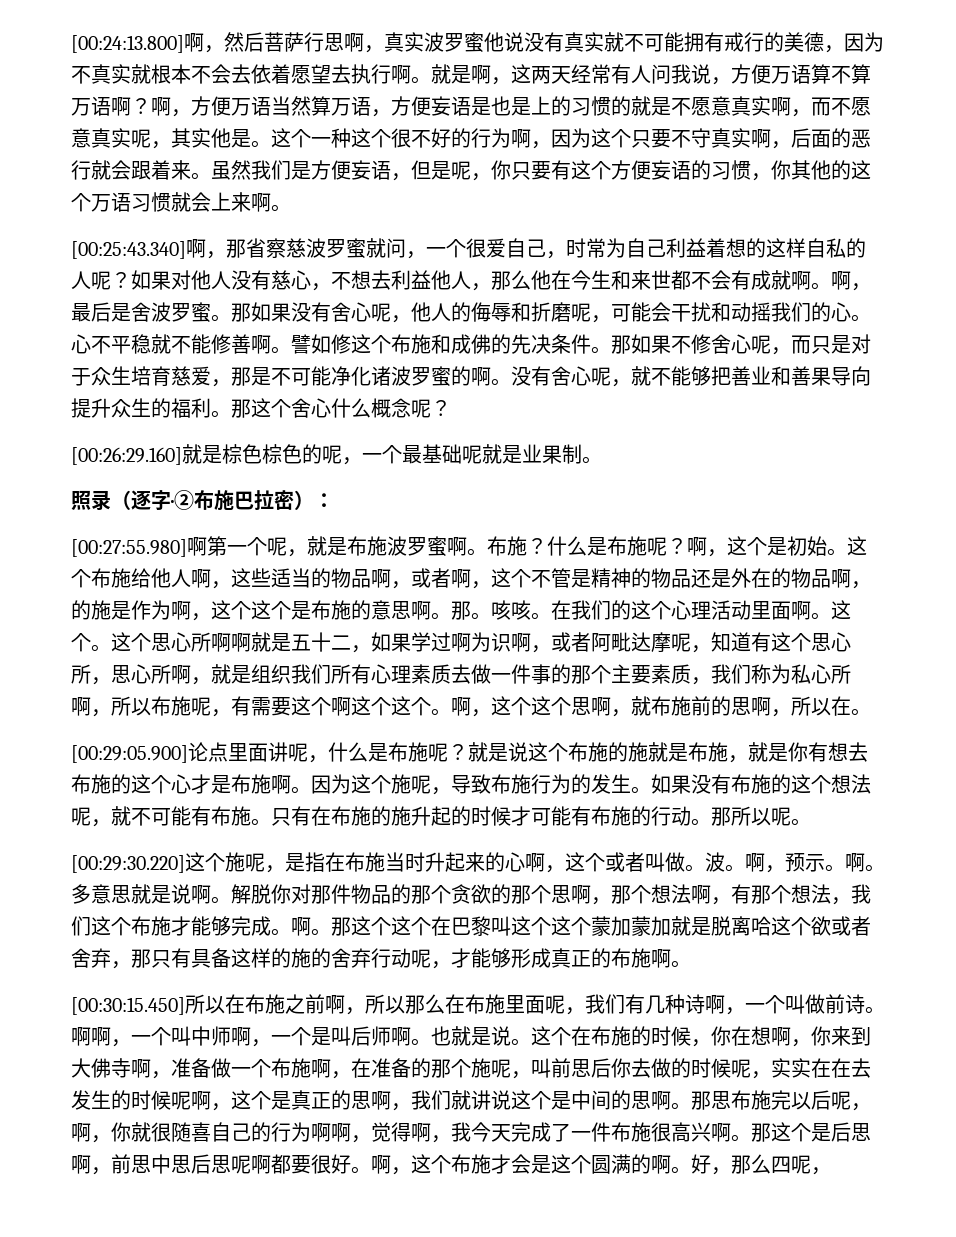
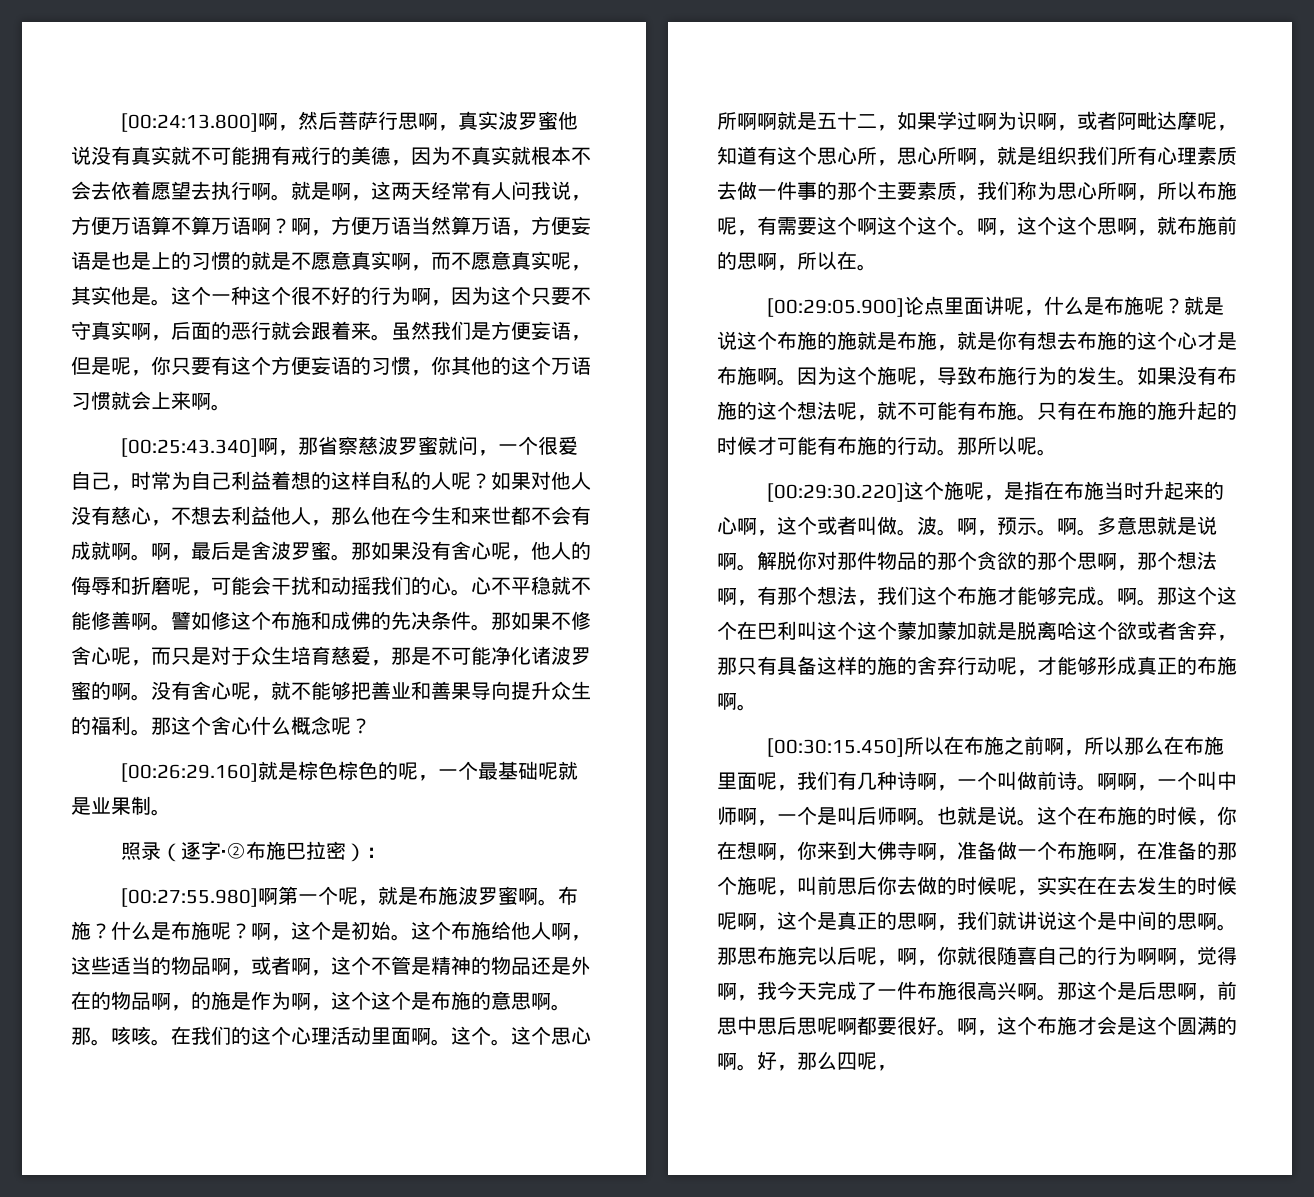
- 这个思心所啊啊就是五十二，如果学过啊为识啊，或者阿毗达摩呢，知道有这个思心所，思心所啊，就是组织我们所有心理素质去做一件事的那个主要素质，我们称为私心所啊，所以布施呢，有需要这个啊这个这个。
+ 这个思心所啊啊就是五十二，如果学过啊为识啊，或者阿毗达摩呢，知道有这个思心所，思心所啊，就是组织我们所有心理素质去做一件事的那个主要素质，我们称为思心所啊，所以布施呢，有需要这个啊这个这个。
- 那这个这个在巴黎叫这个这个蒙加蒙加就是脱离哈这个欲或者舍弃，那只有具备这样的施的舍弃行动呢，才能够形成真正的布施啊。
+ 那这个这个在巴利叫这个这个蒙加蒙加就是脱离哈这个欲或者舍弃，那只有具备这样的施的舍弃行动呢，才能够形成真正的布施啊。

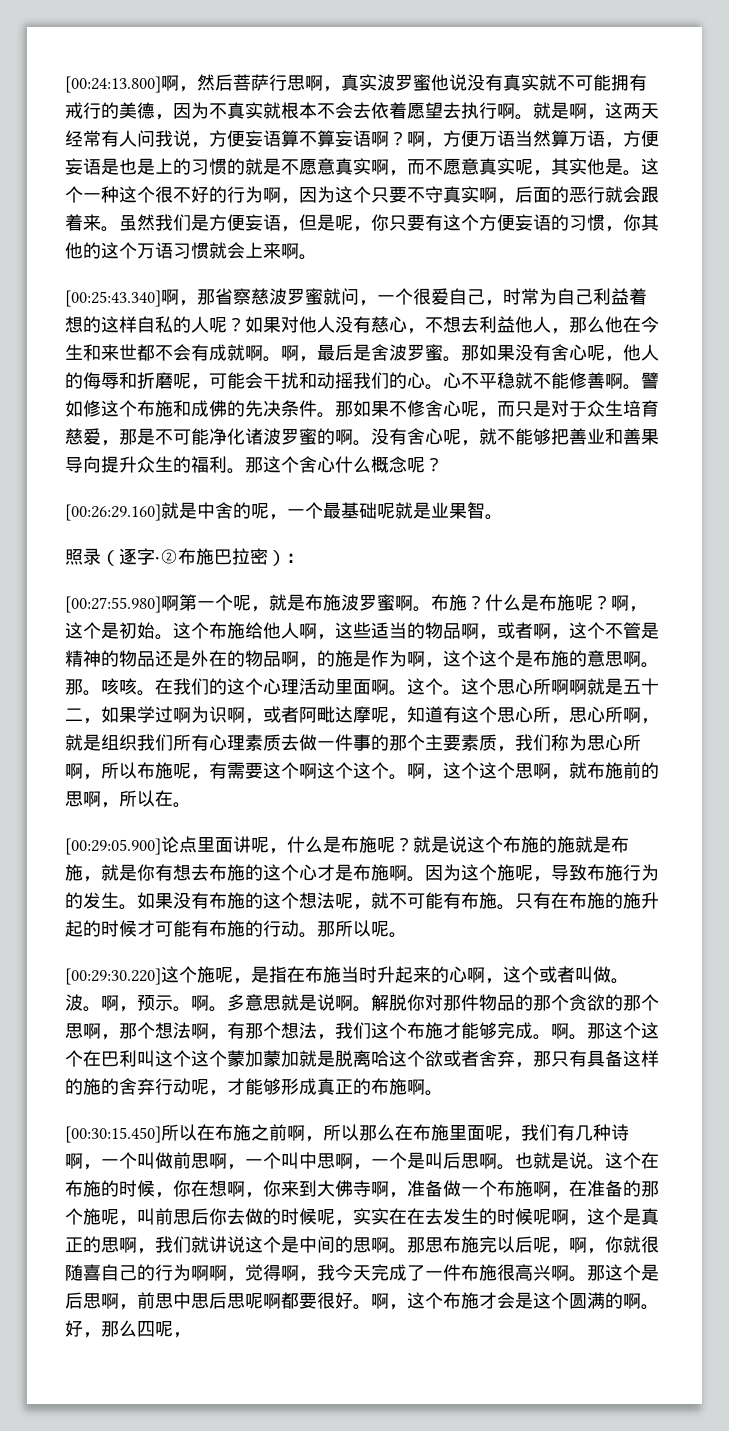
- 就是啊，这两天经常有人问我说，方便万语算不算万语啊？
+ 就是啊，这两天经常有人问我说，方便妄语算不算妄语啊？
- [00:26:29.160]就是棕色棕色的呢，一个最基础呢就是业果制。
+ [00:26:29.160]就是中舍的呢，一个最基础呢就是业果智。
- [00:30:15.450]所以在布施之前啊，所以那么在布施里面呢，我们有几种诗啊，一个叫做前诗。啊啊，一个叫中师啊，一个是叫后师啊。
+ [00:30:15.450]所以在布施之前啊，所以那么在布施里面呢，我们有几种诗啊，一个叫做前思啊，一个叫中思啊，一个是叫后思啊。

